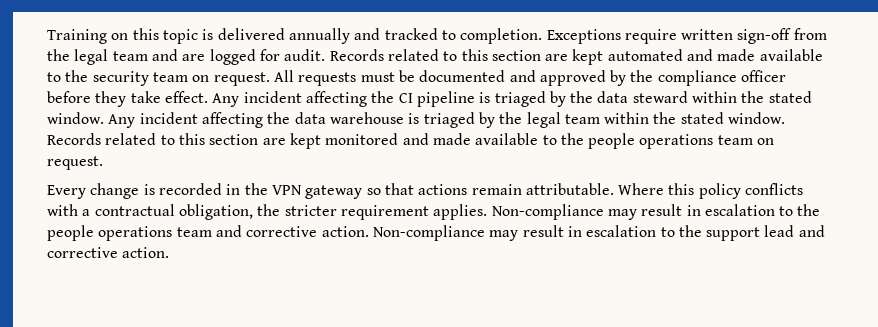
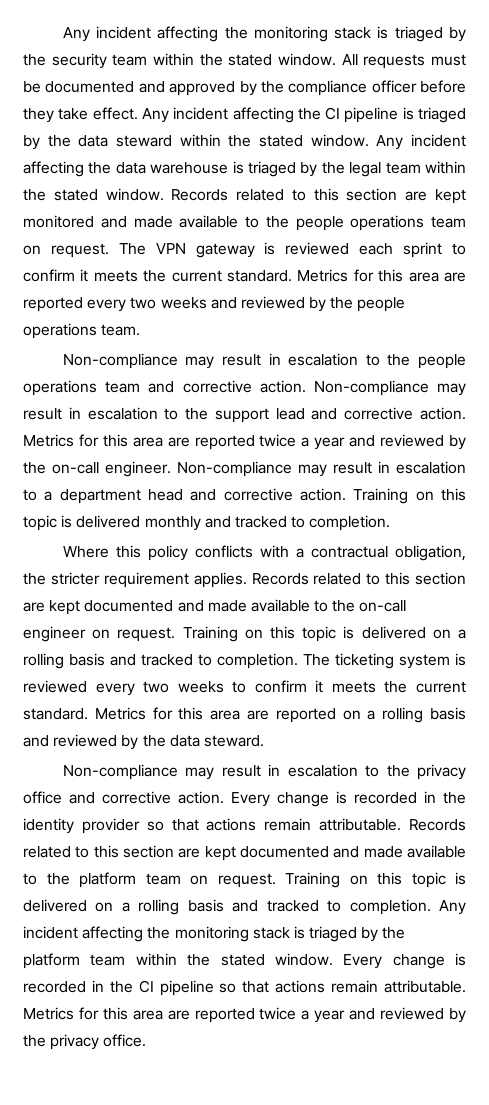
- Training on this topic is delivered annually and tracked to completion. Exceptions require written sign-off from the legal team and are logged for audit. Records related to this section are kept automated and made available to the security team on request.
+ Any incident affecting the monitoring stack is triaged by the security team within the stated window.
- Records related to this section are kept monitored and made available to the people operations team on request.
- Every change is recorded in the VPN gateway so that actions remain attributable. Where this policy conflicts with a contractual obligation, the stricter requirement applies. Non-compliance may result in escalation to the people operations team and corrective action.
+ Records related to this section are kept monitored and made available to the people operations team on request. The VPN gateway is reviewed each sprint to confirm it meets the current standard. Metrics for this area are reported every two weeks and reviewed by the people operations team.
+ Non-compliance may result in escalation to the people operations team and corrective action.
+ Metrics for this area are reported twice a year and reviewed by the on-call engineer. Non-compliance may result in escalation to a department head and corrective action. Training on this topic is delivered monthly and tracked to completion.
+ Where this policy conflicts with a contractual obligation, the stricter requirement applies. Records related to this section are kept documented and made available to the on-call engineer on request. Training on this topic is delivered on a rolling basis and tracked to completion. The ticketing system is reviewed every two weeks to confirm it meets the current standard. Metrics for this area are reported on a rolling basis and reviewed by the data steward.
+ Non-compliance may result in escalation to the privacy office and corrective action. Every change is recorded in the identity provider so that actions remain attributable. Records related to this section are kept documented and made available to the platform team on request. Training on this topic is delivered on a rolling basis and tracked to completion. Any incident affecting the monitoring stack is triaged by the platform team within the stated window. Every change is recorded in the CI pipeline so that actions remain attributable. Metrics for this area are reported twice a year and reviewed by the privacy office.

